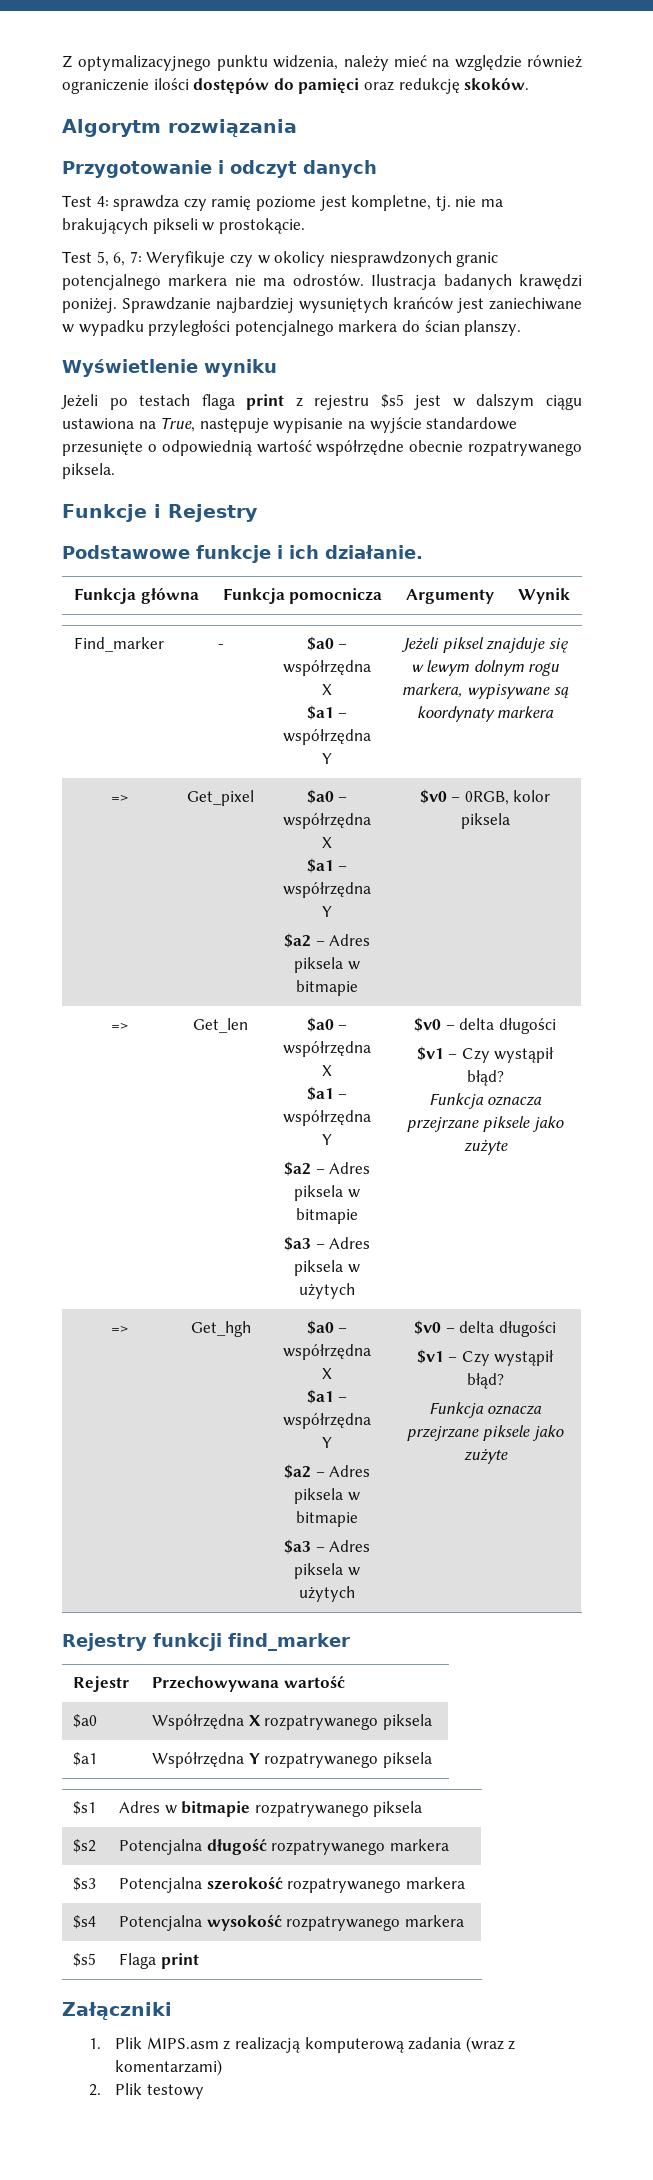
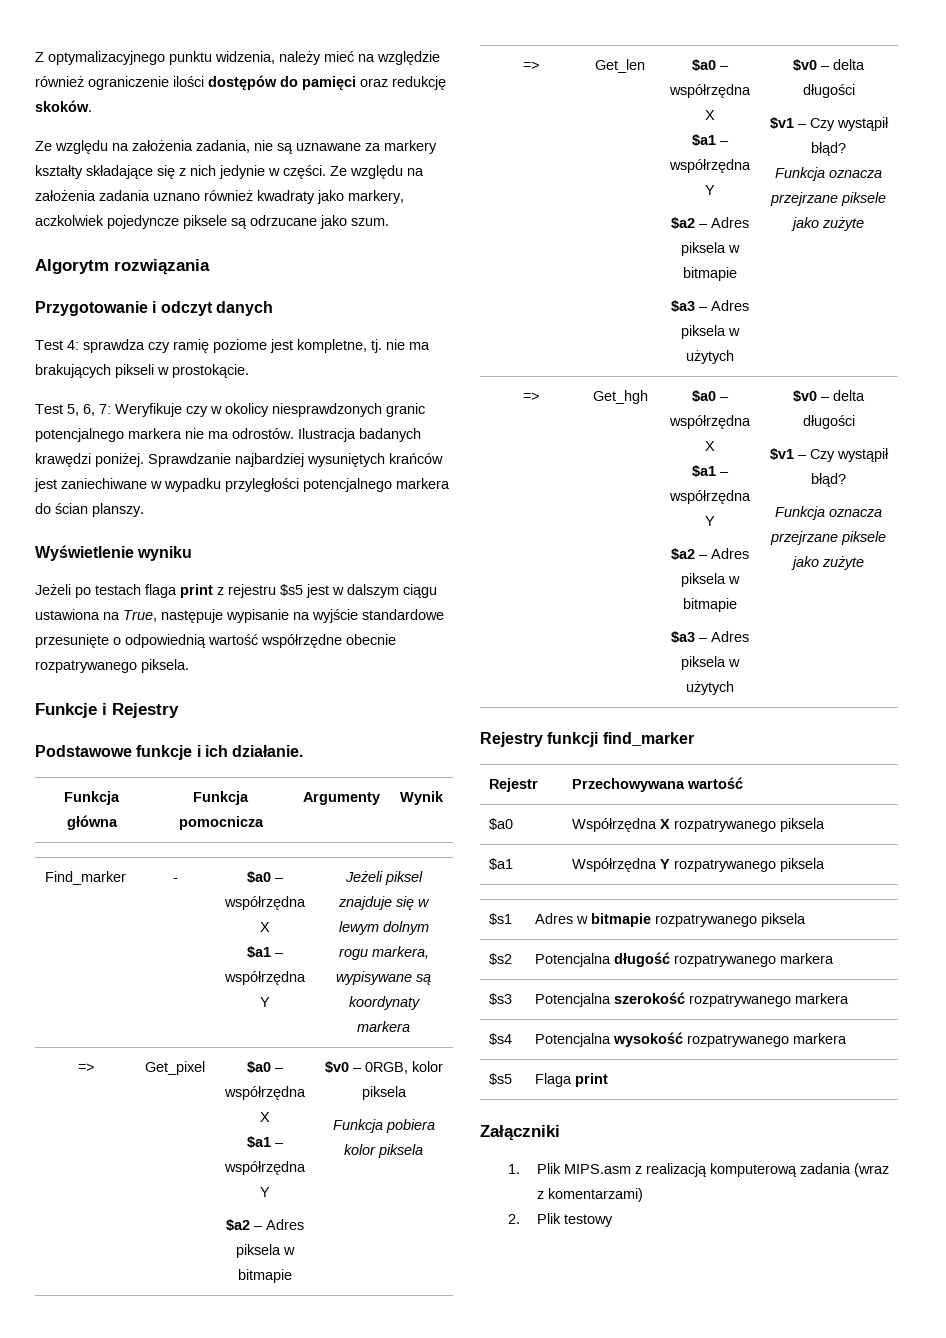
+ Ze względu na założenia zadania, nie są uznawane za markery kształty składające się z nich jedynie w części. Ze względu na założenia zadania uznano również kwadraty jako markery, aczkolwiek pojedyncze piksele są odrzucane jako szum.
  => | Get_pixel | $a0 – współrzędna X
  $a1 – współrzędna Y
  $a2 – Adres piksela w bitmapie | $v0 – 0RGB, kolor piksela
+ Funkcja pobiera kolor piksela

